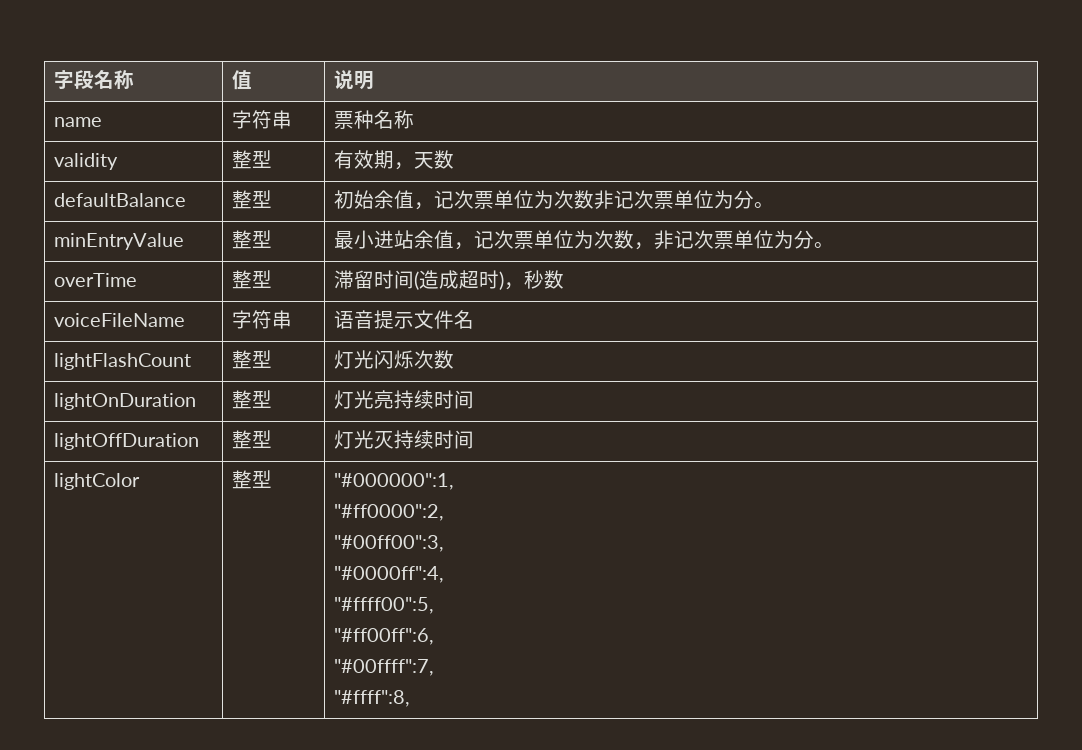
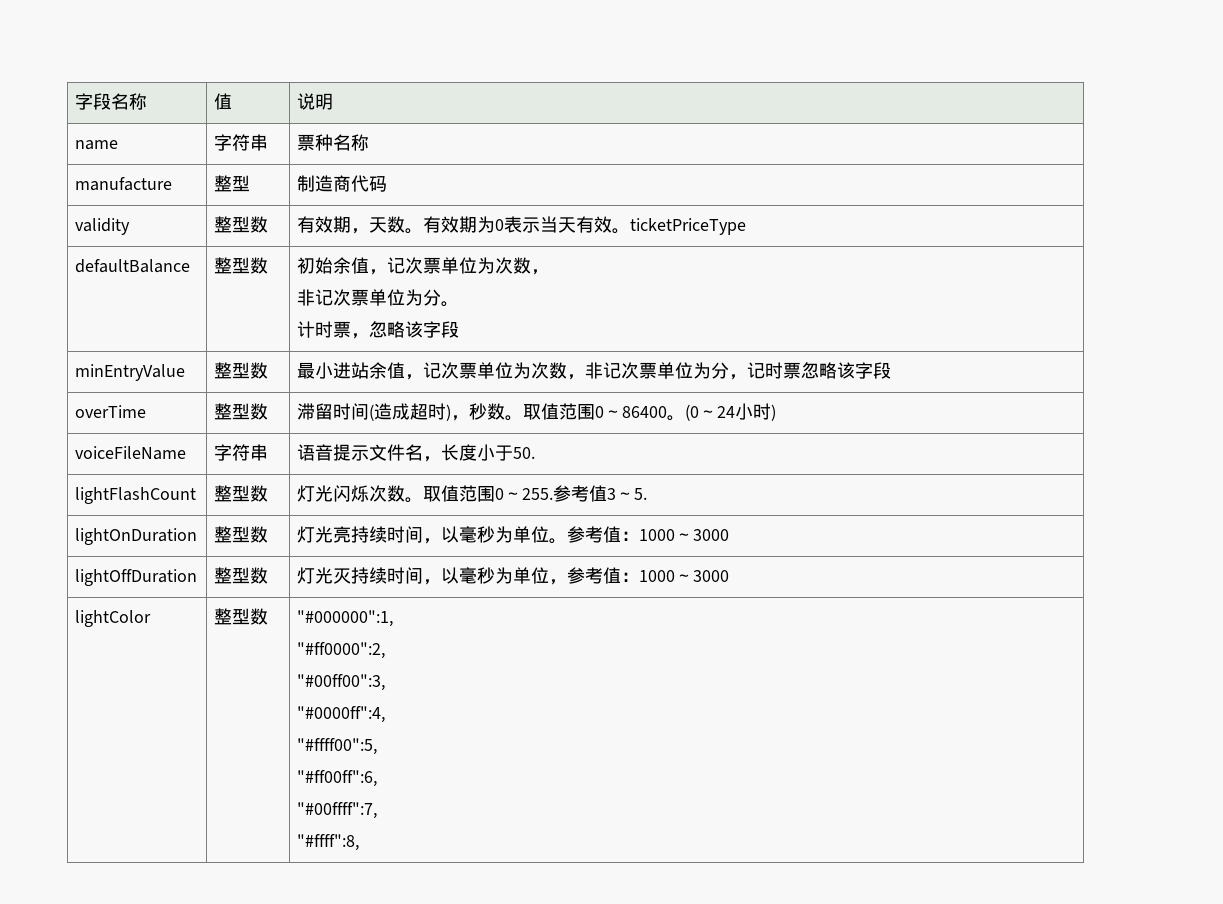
+ manufacture | 整型 | 制造商代码
- validity | 整型 | 有效期，天数
+ validity | 整型数 | 有效期，天数。有效期为0表示当天有效。ticketPriceType
- defaultBalance | 整型 | 初始余值，记次票单位为次数非记次票单位为分。
+ defaultBalance | 整型数 | 初始余值，记次票单位为次数，
+ 非记次票单位为分。
+ 计时票，忽略该字段
- minEntryValue | 整型 | 最小进站余值，记次票单位为次数，非记次票单位为分。
+ minEntryValue | 整型数 | 最小进站余值，记次票单位为次数，非记次票单位为分，记时票忽略该字段
- overTime | 整型 | 滞留时间(造成超时)，秒数
+ overTime | 整型数 | 滞留时间(造成超时)，秒数。取值范围0～86400。(0～24小时)
- voiceFileName | 字符串 | 语音提示文件名
+ voiceFileName | 字符串 | 语音提示文件名，长度小于50.
- lightFlashCount | 整型 | 灯光闪烁次数
+ lightFlashCount | 整型数 | 灯光闪烁次数。取值范围0～255.参考值3～5.
- lightOnDuration | 整型 | 灯光亮持续时间
+ lightOnDuration | 整型数 | 灯光亮持续时间，以毫秒为单位。参考值：1000～3000
- lightOffDuration | 整型 | 灯光灭持续时间
+ lightOffDuration | 整型数 | 灯光灭持续时间，以毫秒为单位，参考值：1000～3000
- lightColor | 整型 | "#000000":1,
+ lightColor | 整型数 | "#000000":1,

